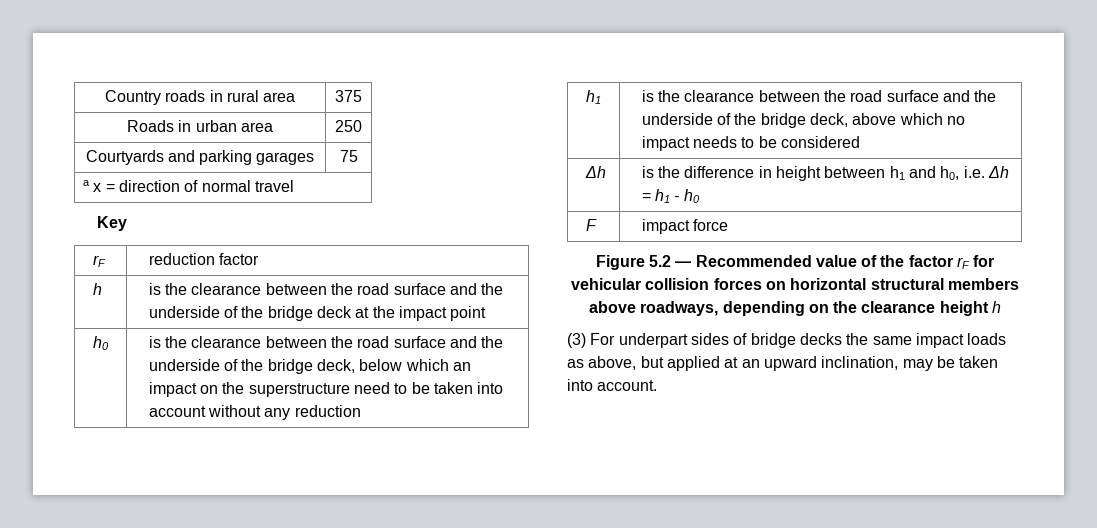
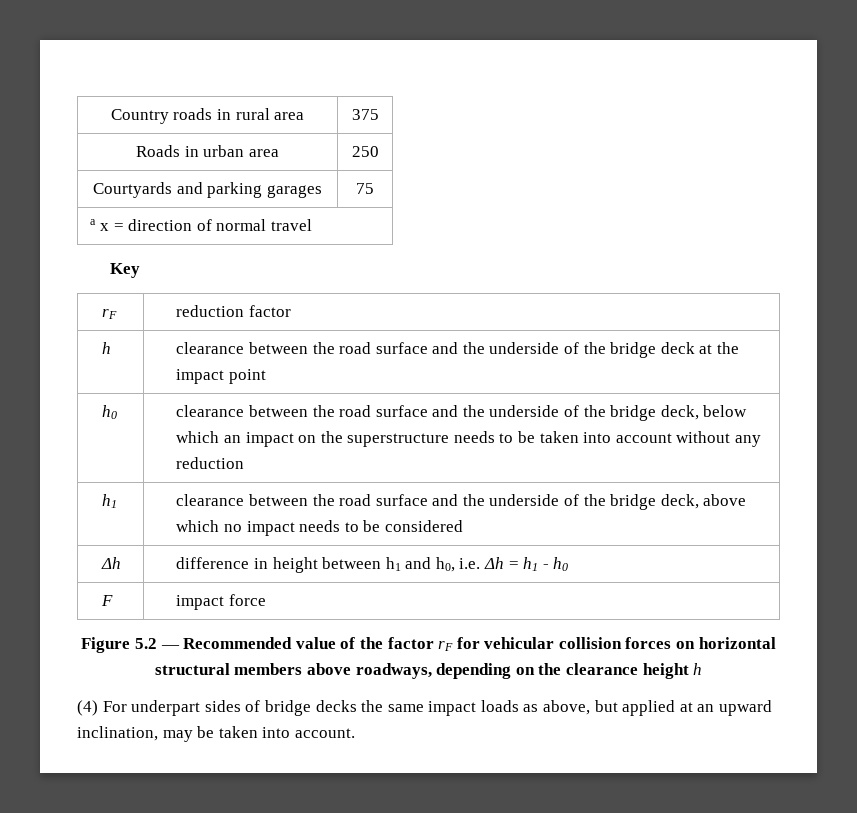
- h | is the clearance between the road surface and the underside of the bridge deck at the impact point
+ h | clearance between the road surface and the underside of the bridge deck at the impact point
- h0 | is the clearance between the road surface and the underside of the bridge deck, below which an impact on the superstructure need to be taken into account without any reduction
+ h0 | clearance between the road surface and the underside of the bridge deck, below which an impact on the superstructure needs to be taken into account without any reduction
- h1 | is the clearance between the road surface and the underside of the bridge deck, above which no impact needs to be considered
+ h1 | clearance between the road surface and the underside of the bridge deck, above which no impact needs to be considered
- Δh | is the difference in height between h1 and h0, i.e. Δh = h1 - h0
+ Δh | difference in height between h1 and h0, i.e. Δh = h1 - h0
- (3) For underpart sides of bridge decks the same impact loads as above, but applied at an upward inclination, may be taken into account.
+ (4) For underpart sides of bridge decks the same impact loads as above, but applied at an upward inclination, may be taken into account.

